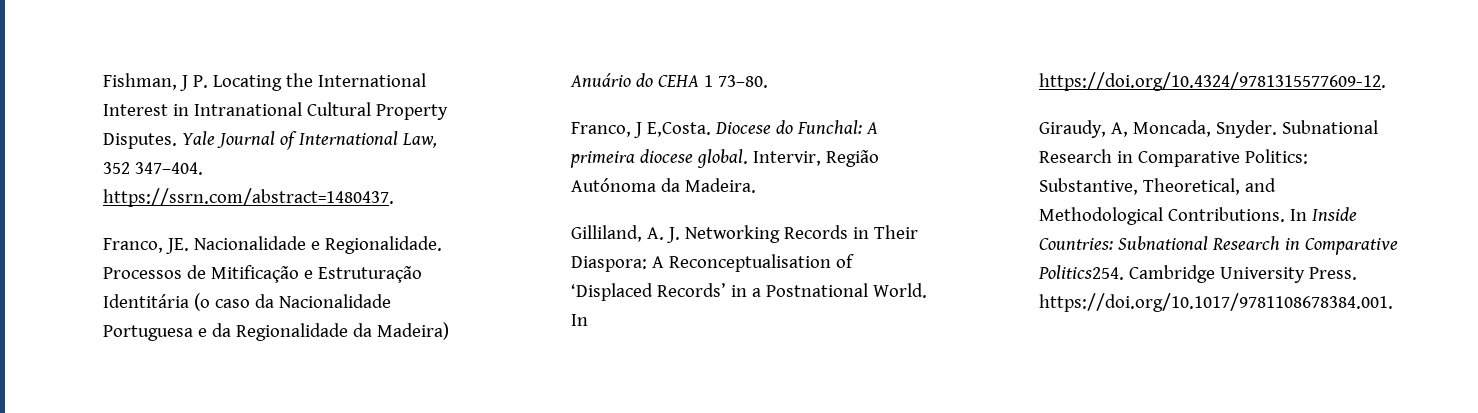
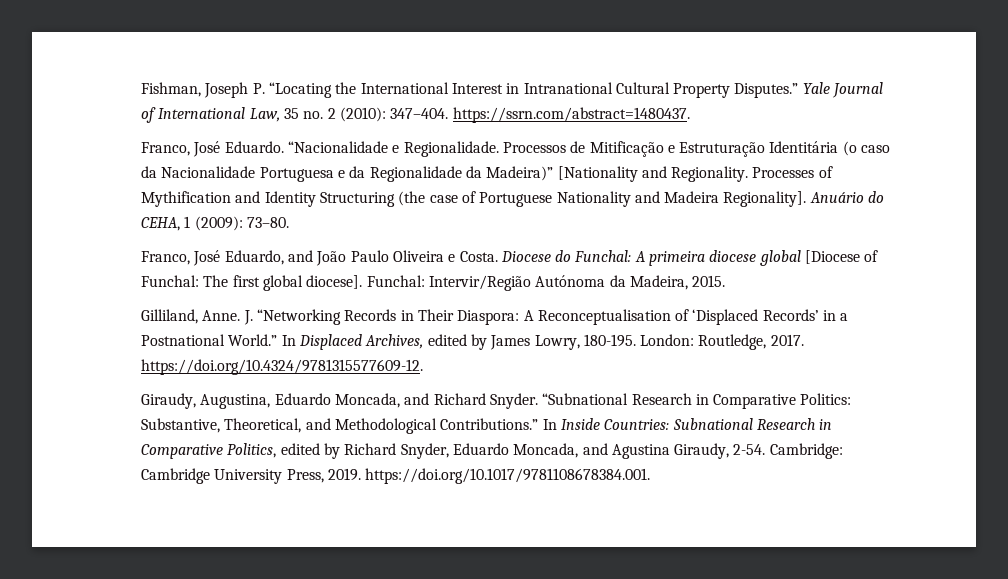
- Fishman, J P. Locating the International Interest in Intranational Cultural Property Disputes.
+ Fishman, Joseph P. “Locating the International Interest in Intranational Cultural Property Disputes.”
- Yale Journal of International Law, 352 347–404. https://ssrn.com/abstract=1480437.
+ Yale Journal of International Law, 35 no. 2 (2010): 347–404. https://ssrn.com/abstract=1480437.
- Franco, JE. Nacionalidade e Regionalidade.
+ Franco, José Eduardo. “Nacionalidade e Regionalidade.
- Processos de Mitificação e Estruturação Identitária (o caso da Nacionalidade Portuguesa e da Regionalidade da Madeira) Anuário do CEHA 1 73–80.
- Franco, J E,Costa.
+ Processos de Mitificação e Estruturação Identitária (o caso da Nacionalidade Portuguesa e da Regionalidade da Madeira)” [Nationality and Regionality. Processes of Mythification and Identity Structuring (the case of Portuguese Nationality and Madeira Regionality]. Anuário do CEHA, 1 (2009): 73–80.
+ Franco, José Eduardo, and João Paulo Oliveira e Costa.
- Diocese do Funchal: A primeira diocese global. Intervir, Região Autónoma da Madeira.
- Gilliland, A. J. Networking Records in Their Diaspora: A Reconceptualisation of ‘Displaced Records’ in a Postnational World. In https://doi.org/10.4324/9781315577609-12.
- Giraudy, A, Moncada, Snyder. Subnational Research in Comparative Politics: Substantive, Theoretical, and Methodological Contributions.
+ Diocese do Funchal: A primeira diocese global [Diocese of Funchal: The first global diocese]. Funchal: Intervir/Região Autónoma da Madeira, 2015.
+ Gilliland, Anne. J. “Networking Records in Their Diaspora: A Reconceptualisation of ‘Displaced Records’ in a Postnational World.” In Displaced Archives, edited by James Lowry, 180-195. London: Routledge, 2017. https://doi.org/10.4324/9781315577609-12.
+ Giraudy, Augustina, Eduardo Moncada, and Richard Snyder. “Subnational Research in Comparative Politics: Substantive, Theoretical, and Methodological Contributions.”
- In Inside Countries: Subnational Research in Comparative Politics254. Cambridge University Press. https://doi.org/10.1017/9781108678384.001.
+ In Inside Countries: Subnational Research in Comparative Politics, edited by Richard Snyder, Eduardo Moncada, and Agustina Giraudy, 2-54. Cambridge: Cambridge University Press, 2019. https://doi.org/10.1017/9781108678384.001.

